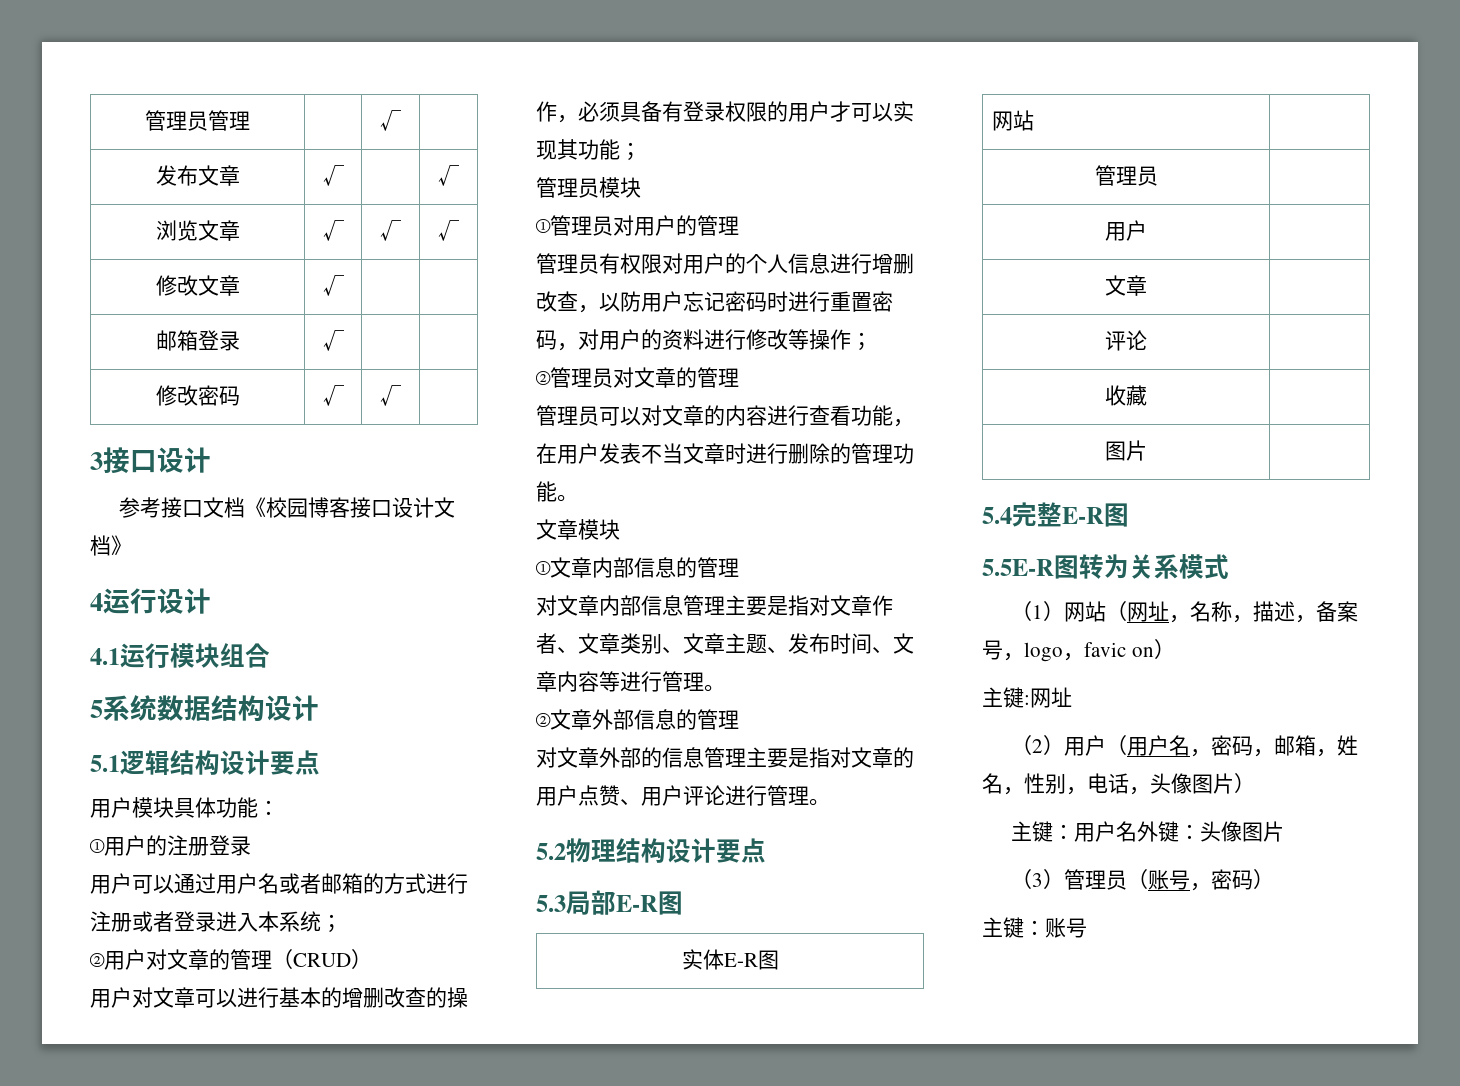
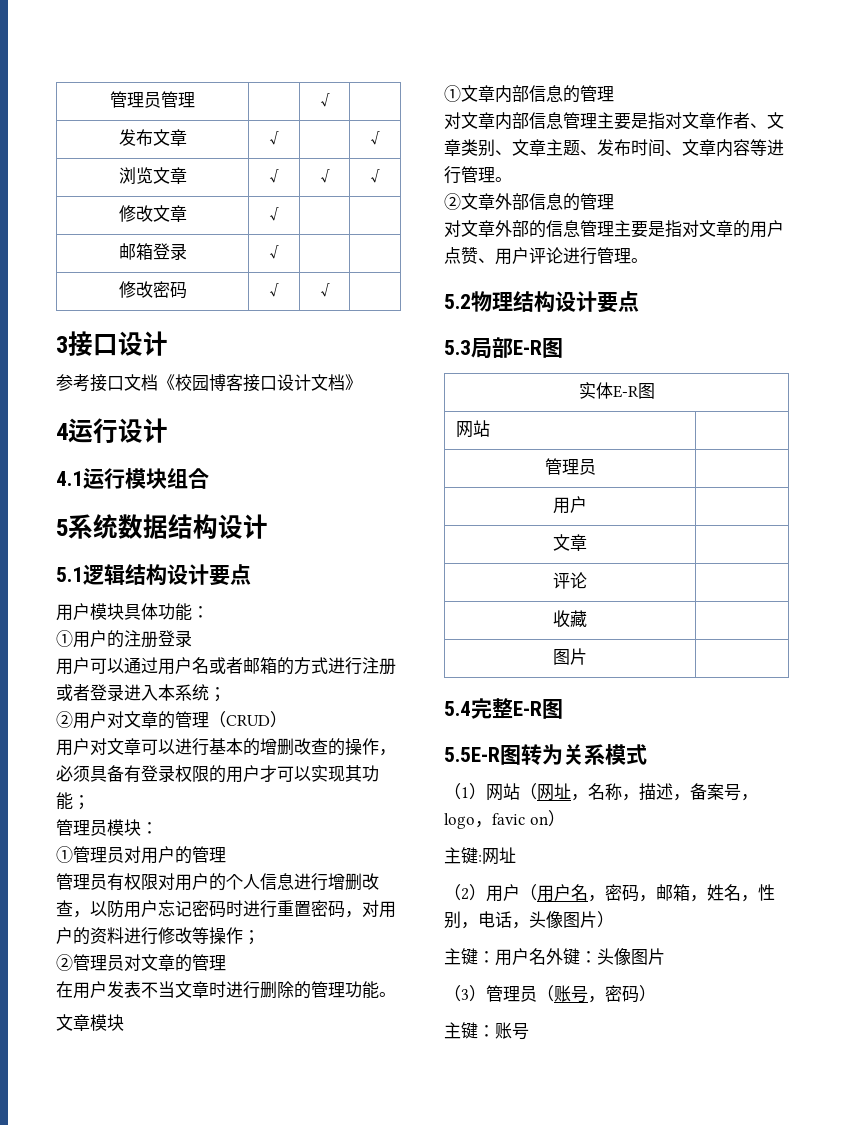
- 管理员模块
+ 管理员模块：
- 管理员可以对文章的内容进行查看功能，在用户发表不当文章时进行删除的管理功能。
+ 在用户发表不当文章时进行删除的管理功能。

